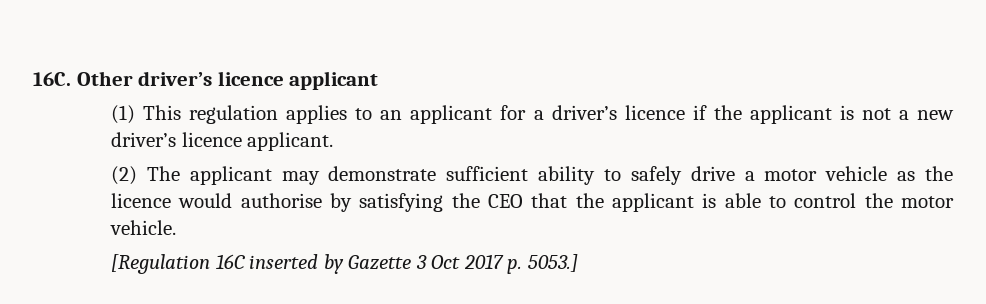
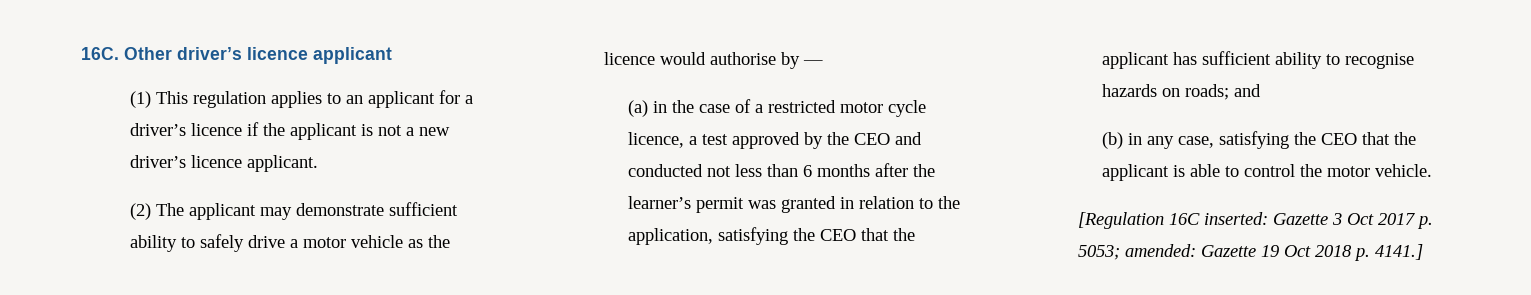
- (2) The applicant may demonstrate sufficient ability to safely drive a motor vehicle as the licence would authorise by satisfying the CEO that the applicant is able to control the motor vehicle.
+ (2) The applicant may demonstrate sufficient ability to safely drive a motor vehicle as the licence would authorise by —
+ (a) in the case of a restricted motor cycle licence, a test approved by the CEO and conducted not less than 6 months after the learner’s permit was granted in relation to the application, satisfying the CEO that the applicant has sufficient ability to recognise hazards on roads; and
+ (b) in any case, satisfying the CEO that the applicant is able to control the motor vehicle.
- [Regulation 16C inserted by Gazette 3 Oct 2017 p. 5053.]
+ [Regulation 16C inserted: Gazette 3 Oct 2017 p. 5053; amended: Gazette 19 Oct 2018 p. 4141.]

